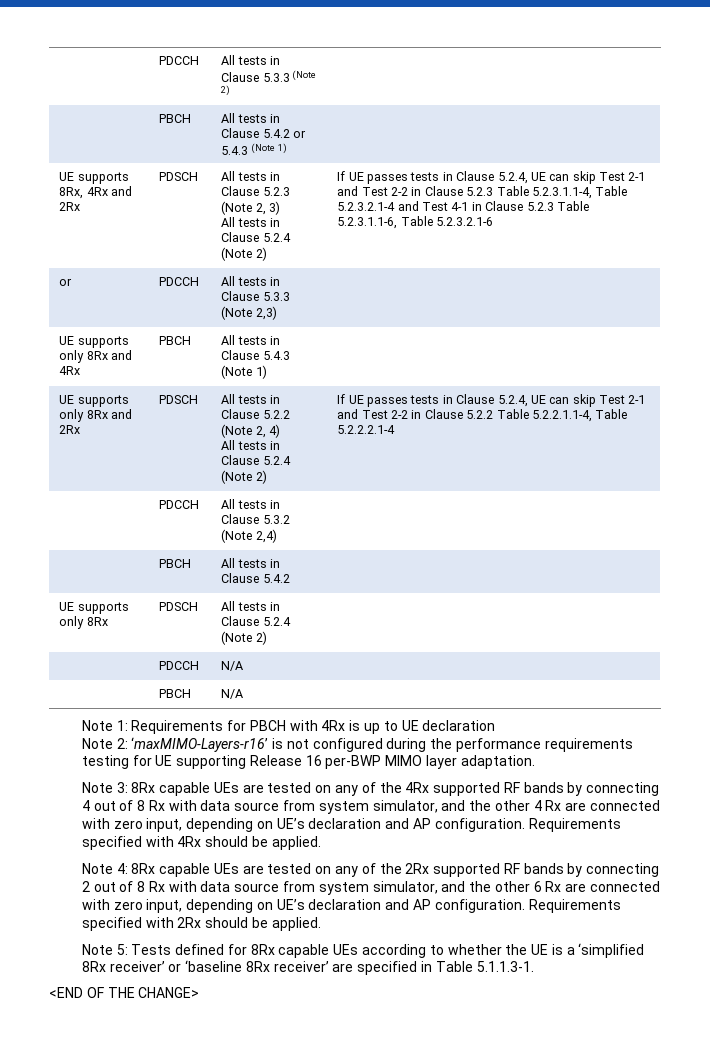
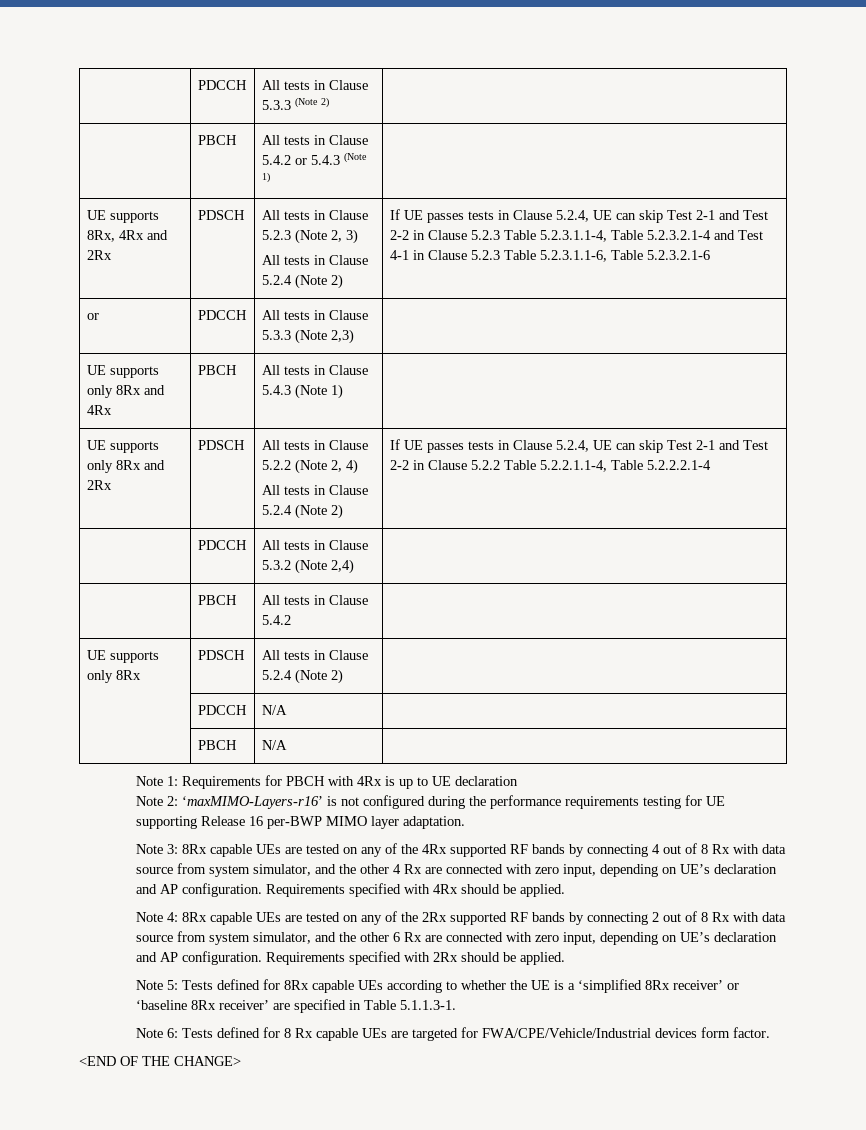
+ Note 6: Tests defined for 8 Rx capable UEs are targeted for FWA/CPE/Vehicle/Industrial devices form factor.

